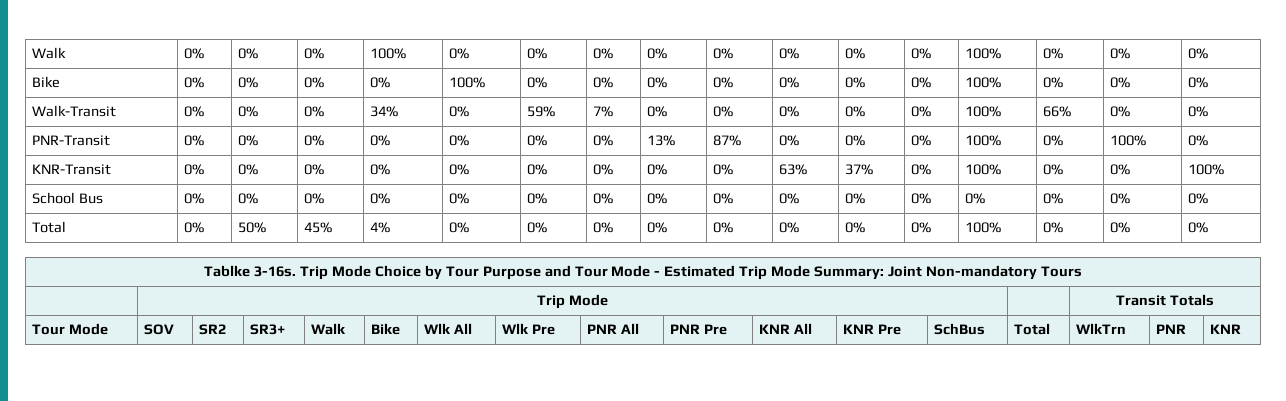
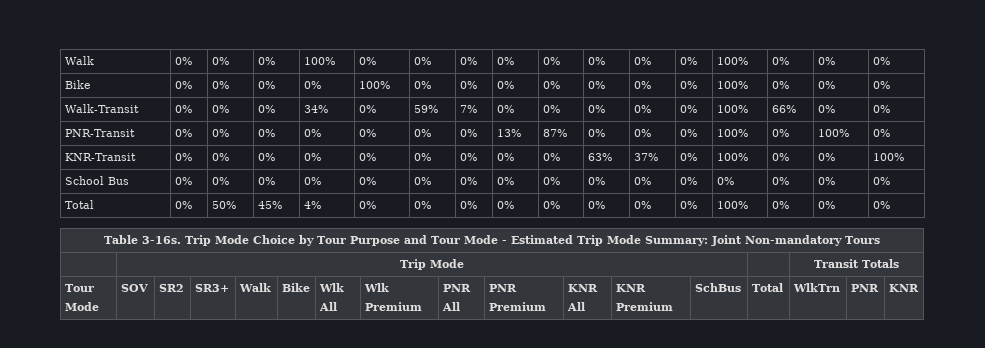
- Tablke 3-16s. Trip Mode Choice by Tour Purpose and Tour Mode - Estimated Trip Mode Summary: Joint Non-mandatory Tours
+ Table 3-16s. Trip Mode Choice by Tour Purpose and Tour Mode - Estimated Trip Mode Summary: Joint Non-mandatory Tours
- Tour Mode | SOV | SR2 | SR3+ | Walk | Bike | Wlk All | Wlk Pre | PNR All | PNR Pre | KNR All | KNR Pre | SchBus | Total | WlkTrn | PNR | KNR
+ Tour Mode | SOV | SR2 | SR3+ | Walk | Bike | Wlk All | Wlk Premium | PNR All | PNR Premium | KNR All | KNR Premium | SchBus | Total | WlkTrn | PNR | KNR

